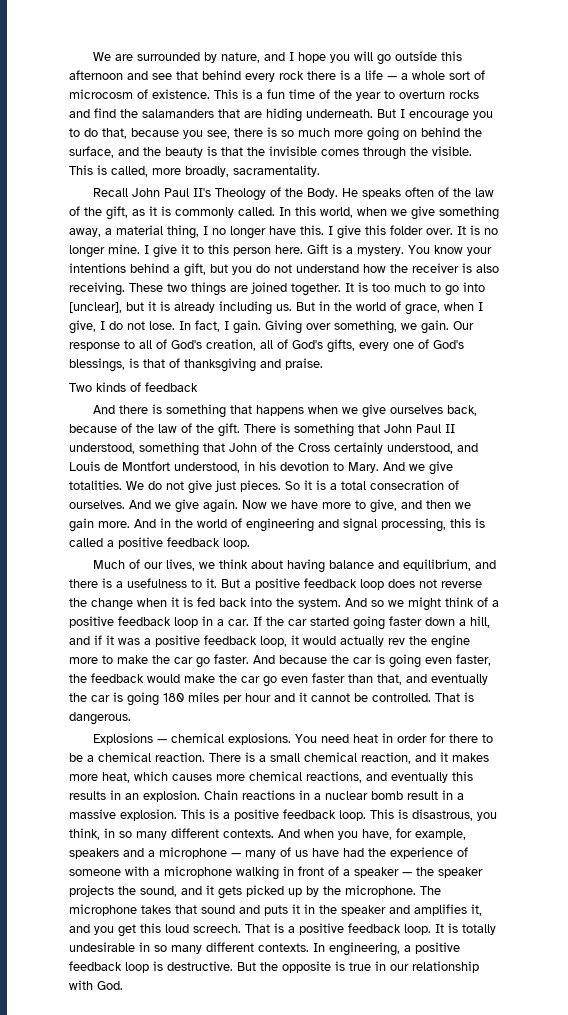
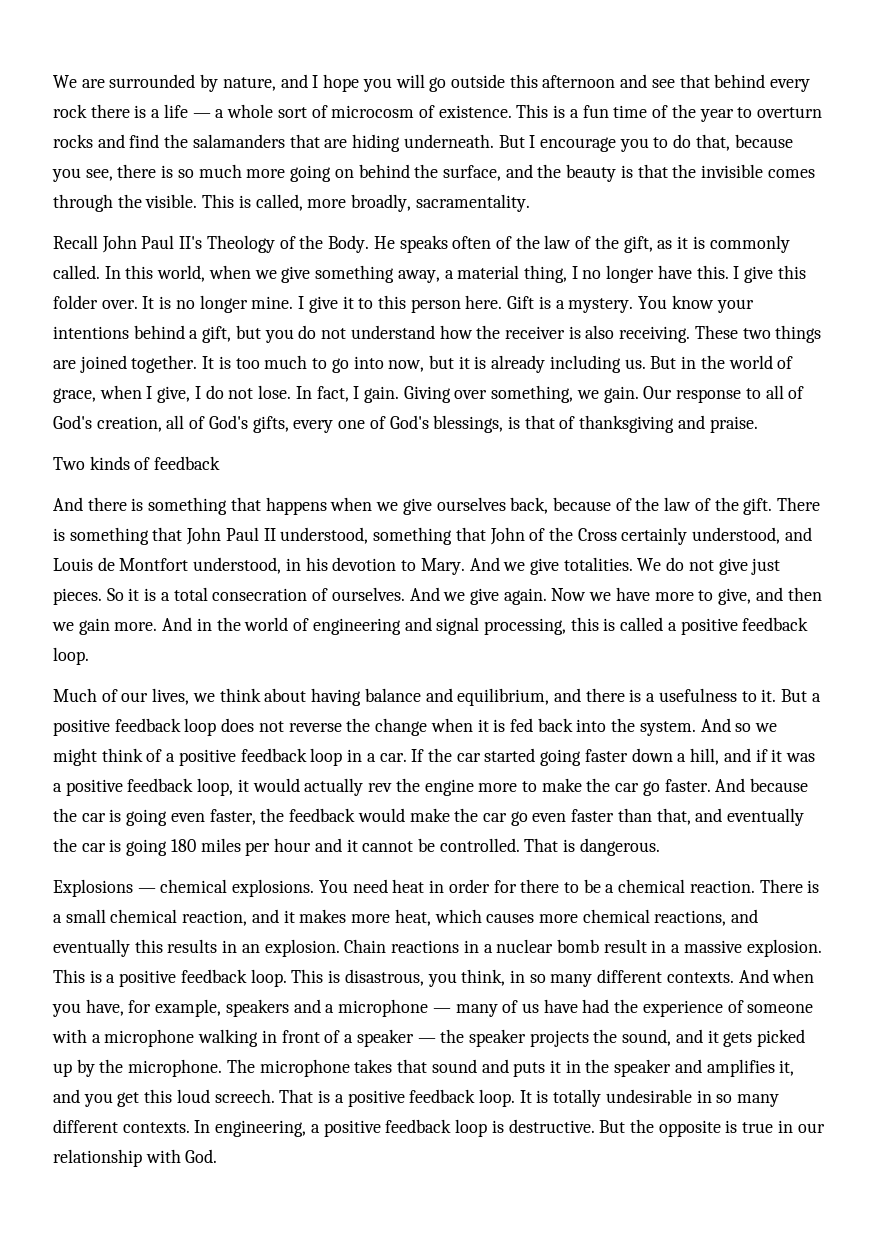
- It is too much to go into [unclear], but it is already including us.
+ It is too much to go into now, but it is already including us.

